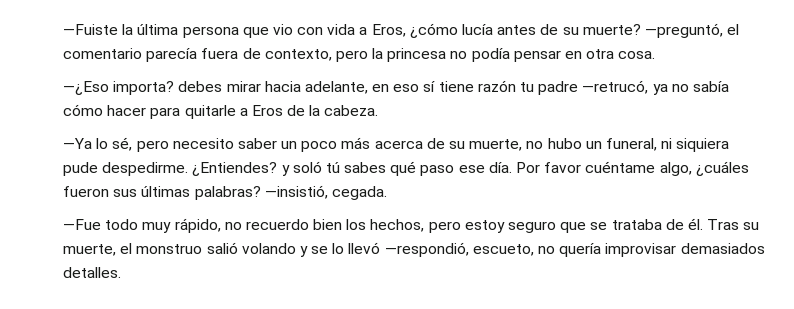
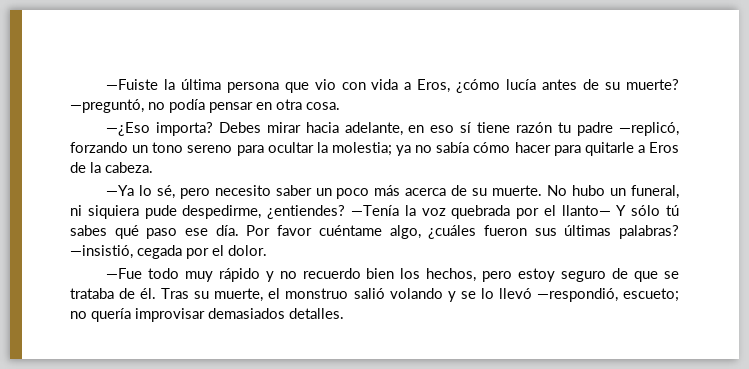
- —preguntó, el comentario parecía fuera de contexto, pero la princesa no podía pensar en otra cosa.
+ —preguntó, no podía pensar en otra cosa.
- —¿Eso importa? debes mirar hacia adelante, en eso sí tiene razón tu padre —retrucó, ya no sabía cómo hacer para quitarle a Eros de la cabeza.
+ —¿Eso importa? Debes mirar hacia adelante, en eso sí tiene razón tu padre —replicó, forzando un tono sereno para ocultar la molestia; ya no sabía cómo hacer para quitarle a Eros de la cabeza.
- —Ya lo sé, pero necesito saber un poco más acerca de su muerte, no hubo un funeral, ni siquiera pude despedirme. ¿Entiendes? y soló tú sabes qué paso ese día.
+ —Ya lo sé, pero necesito saber un poco más acerca de su muerte. No hubo un funeral, ni siquiera pude despedirme, ¿entiendes? —Tenía la voz quebrada por el llanto— Y sólo tú sabes qué paso ese día.
- —insistió, cegada.
+ —insistió, cegada por el dolor.
- —Fue todo muy rápido, no recuerdo bien los hechos, pero estoy seguro que se trataba de él.
+ —Fue todo muy rápido y no recuerdo bien los hechos, pero estoy seguro de que se trataba de él.
- Tras su muerte, el monstruo salió volando y se lo llevó —respondió, escueto, no quería improvisar demasiados detalles.
+ Tras su muerte, el monstruo salió volando y se lo llevó —respondió, escueto; no quería improvisar demasiados detalles.

